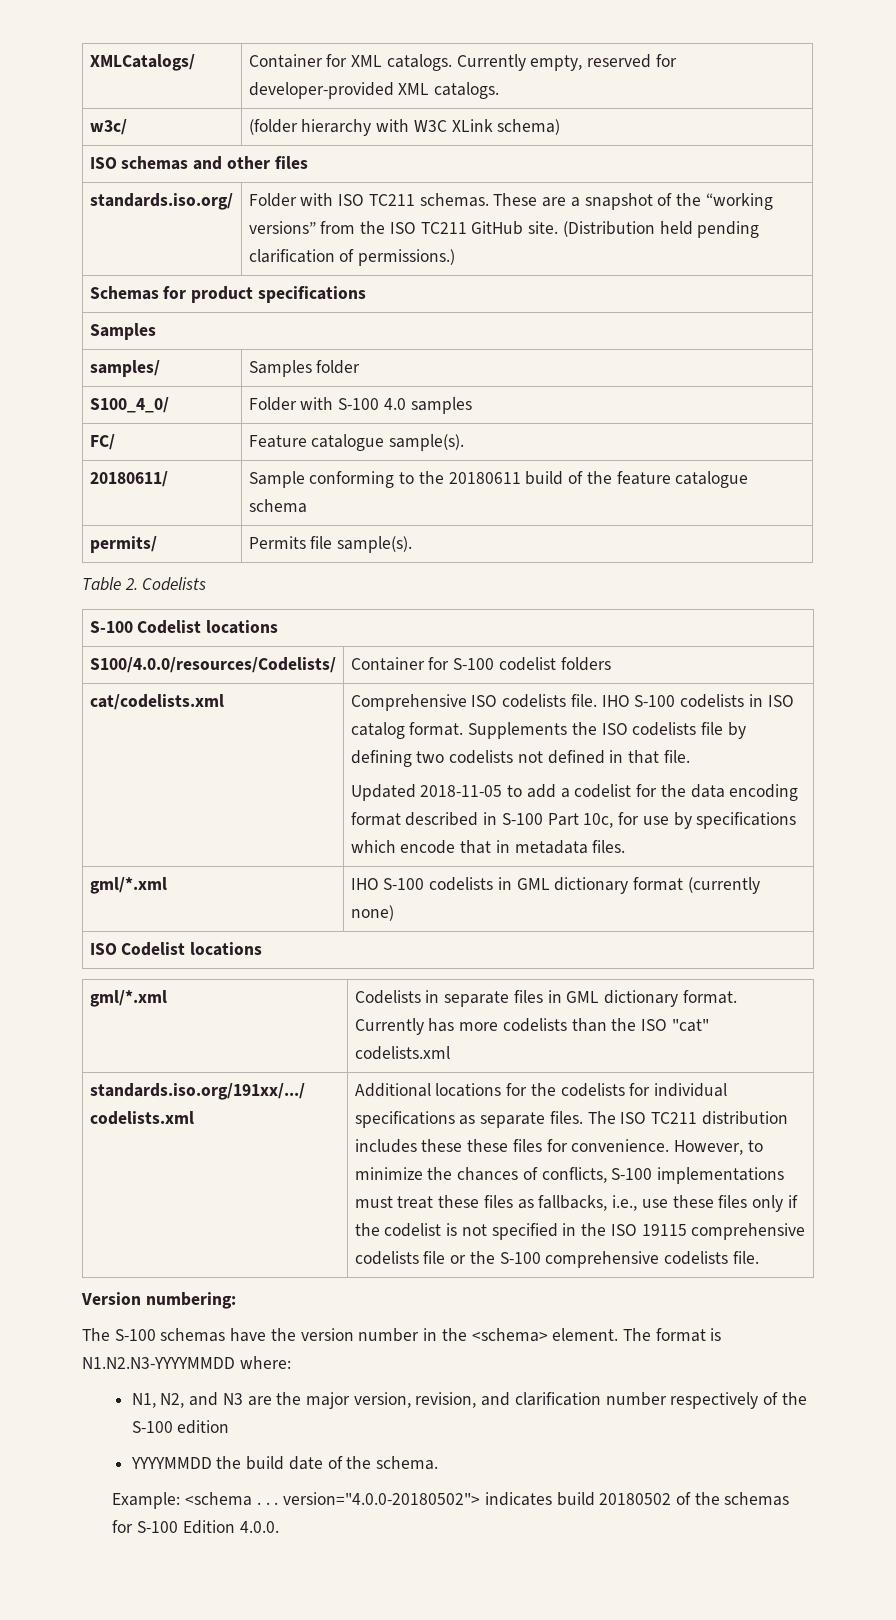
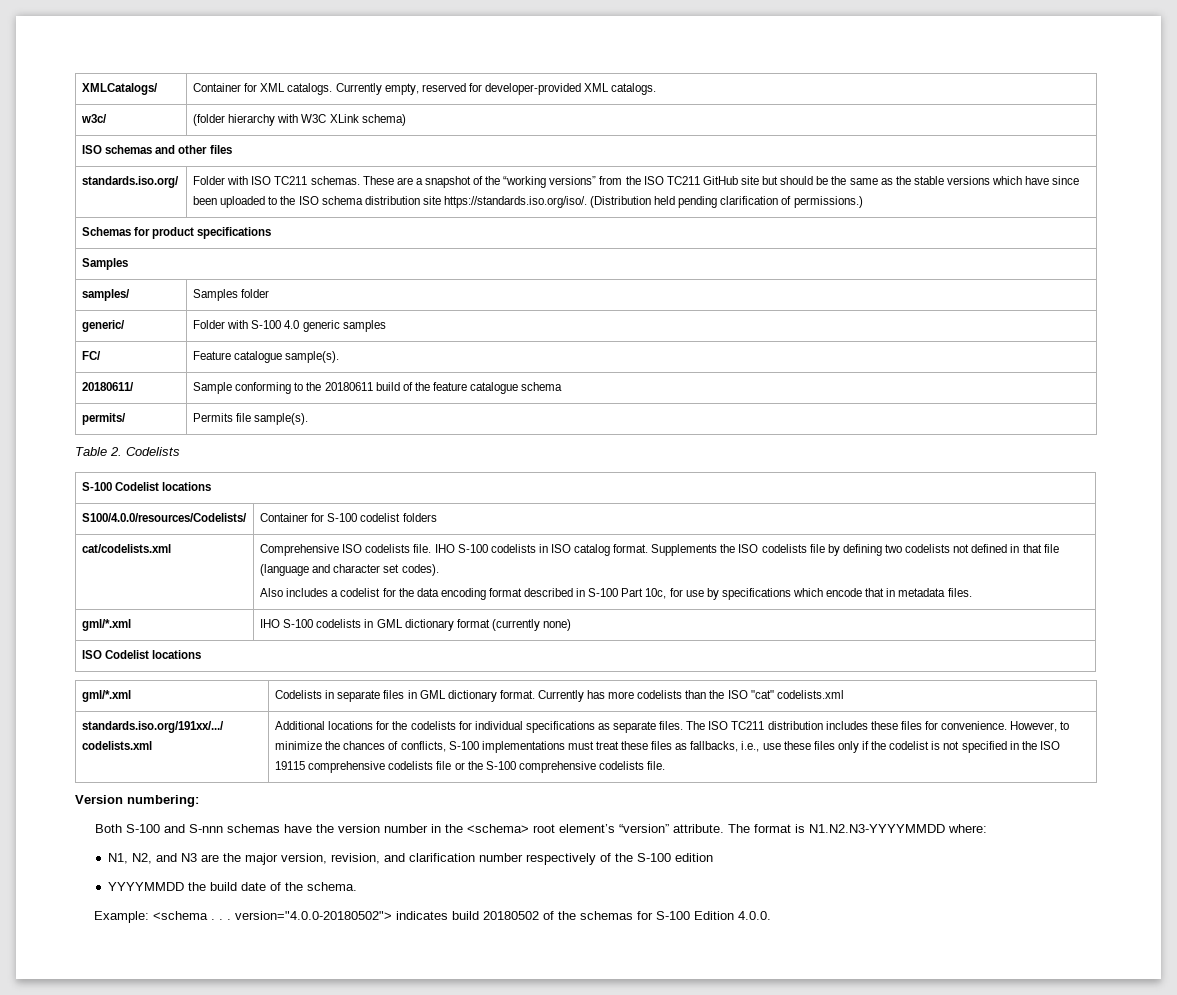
- These are a snapshot of the “working versions” from the ISO TC211 GitHub site. (Distribution held pending clarification of permissions.)
+ These are a snapshot of the “working versions” from the ISO TC211 GitHub site but should be the same as the stable versions which have since been uploaded to the ISO schema distribution site https://standards.iso.org/iso/. (Distribution held pending clarification of permissions.)
- S100_4_0/ | Folder with S-100 4.0 samples
+ generic/ | Folder with S-100 4.0 generic samples
- Supplements the ISO codelists file by defining two codelists not defined in that file.
- Updated 2018-11-05 to add a codelist for the data encoding format described in S-100 Part 10c, for use by specifications which encode that in metadata files.
+ Supplements the ISO codelists file by defining two codelists not defined in that file (language and character set codes).
+ Also includes a codelist for the data encoding format described in S-100 Part 10c, for use by specifications which encode that in metadata files.
- The ISO TC211 distribution includes these these files for convenience.
+ The ISO TC211 distribution includes these files for convenience.
- The S-100 schemas have the version number in the <schema> element.
+ Both S-100 and S-nnn schemas have the version number in the <schema> root element’s “version” attribute.

